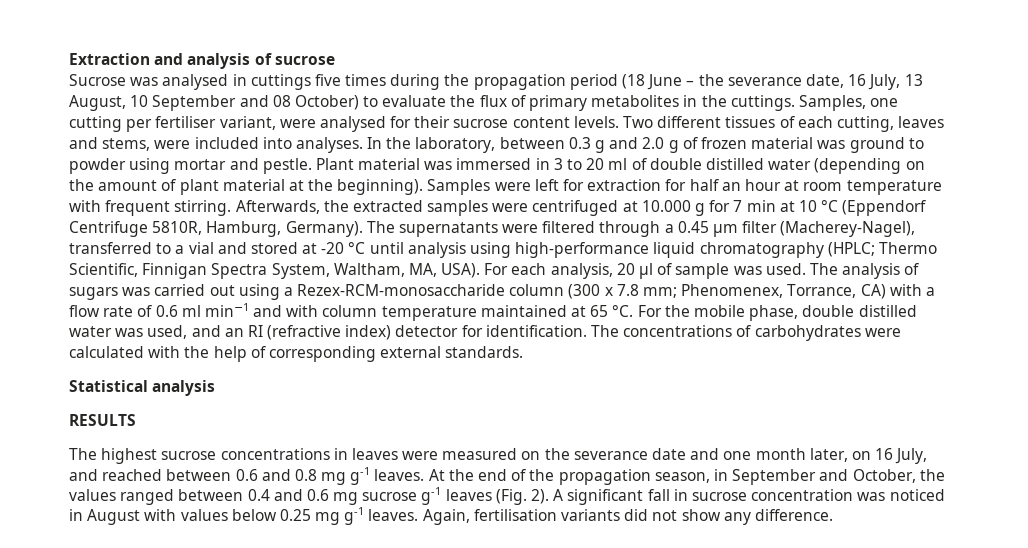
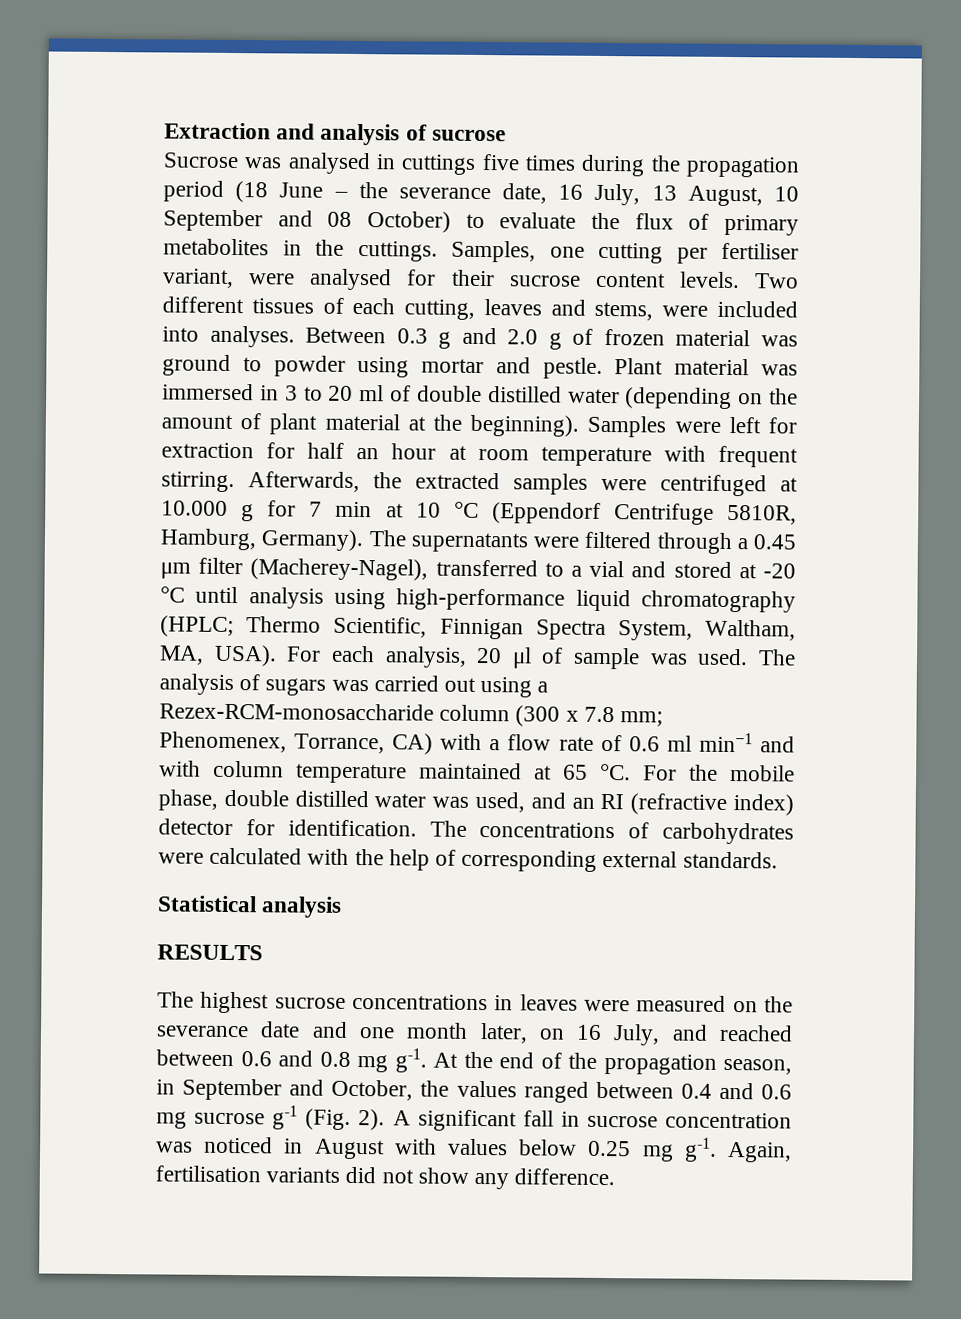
- In the laboratory, between 0.3 g and 2.0 g of frozen material was ground to powder using mortar and pestle.
+ Between 0.3 g and 2.0 g of frozen material was ground to powder using mortar and pestle.
- The highest sucrose concentrations in leaves were measured on the severance date and one month later, on 16 July, and reached between 0.6 and 0.8 mg g-1 leaves.
+ The highest sucrose concentrations in leaves were measured on the severance date and one month later, on 16 July, and reached between 0.6 and 0.8 mg g-1.
- At the end of the propagation season, in September and October, the values ranged between 0.4 and 0.6 mg sucrose g-1 leaves (Fig. 2).
+ At the end of the propagation season, in September and October, the values ranged between 0.4 and 0.6 mg sucrose g-1 (Fig. 2).
- A significant fall in sucrose concentration was noticed in August with values below 0.25 mg g-1 leaves.
+ A significant fall in sucrose concentration was noticed in August with values below 0.25 mg g-1.

